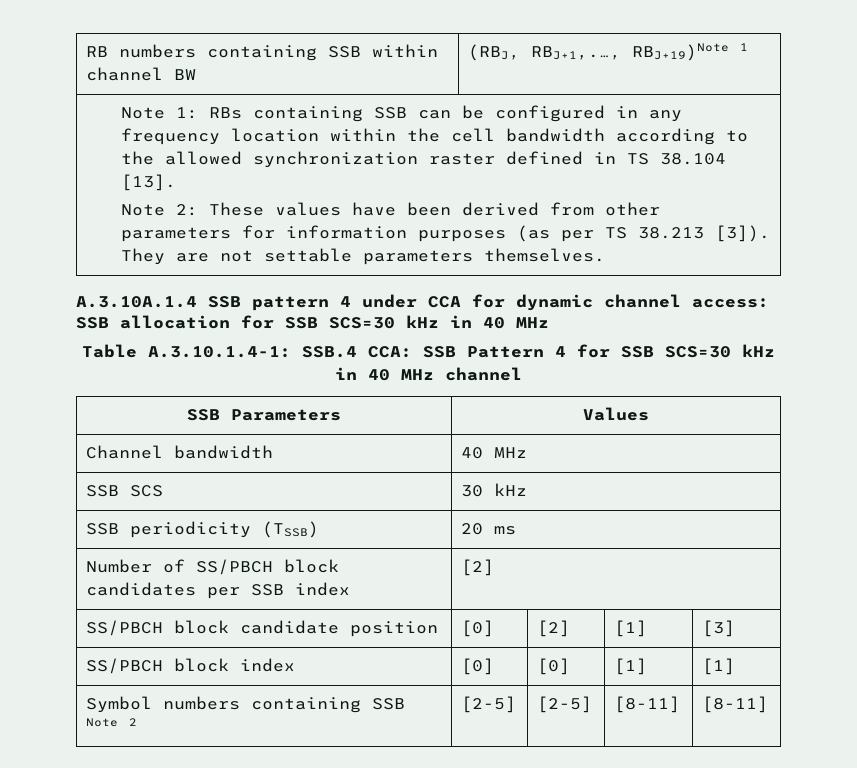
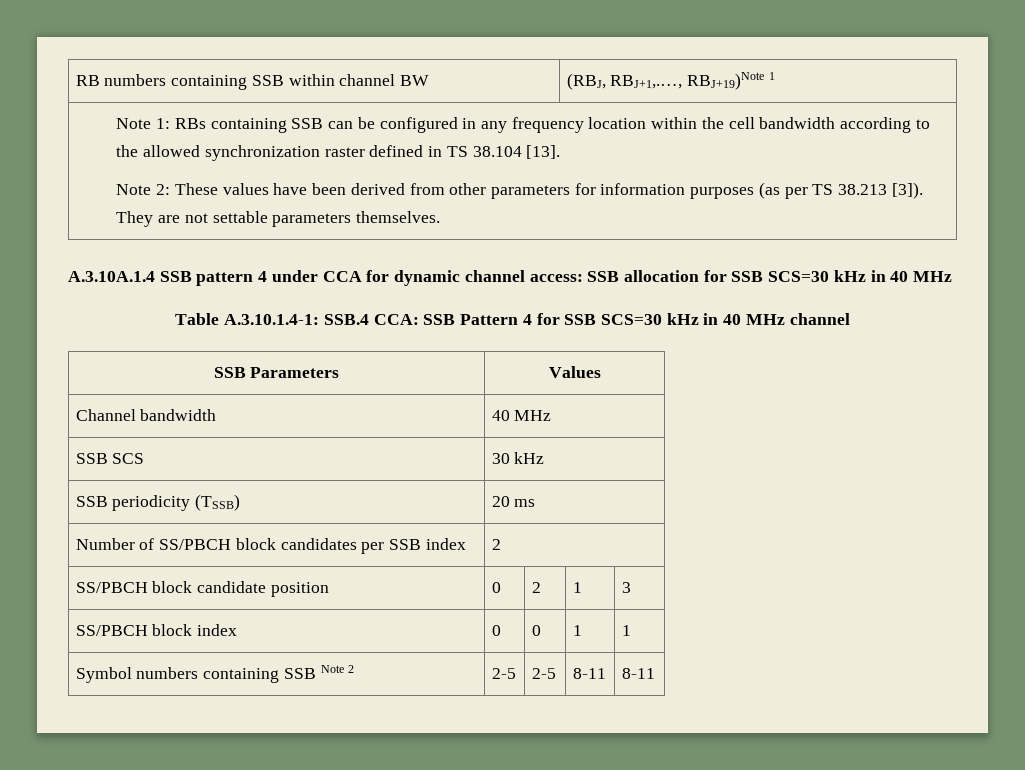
- Number of SS/PBCH block candidates per SSB index | [2]
+ Number of SS/PBCH block candidates per SSB index | 2
- SS/PBCH block candidate position | [0] | [2] | [1] | [3]
+ SS/PBCH block candidate position | 0 | 2 | 1 | 3
- SS/PBCH block index | [0] | [0] | [1] | [1]
+ SS/PBCH block index | 0 | 0 | 1 | 1
- Symbol numbers containing SSB Note 2 | [2-5] | [2-5] | [8-11] | [8-11]
+ Symbol numbers containing SSB Note 2 | 2-5 | 2-5 | 8-11 | 8-11

